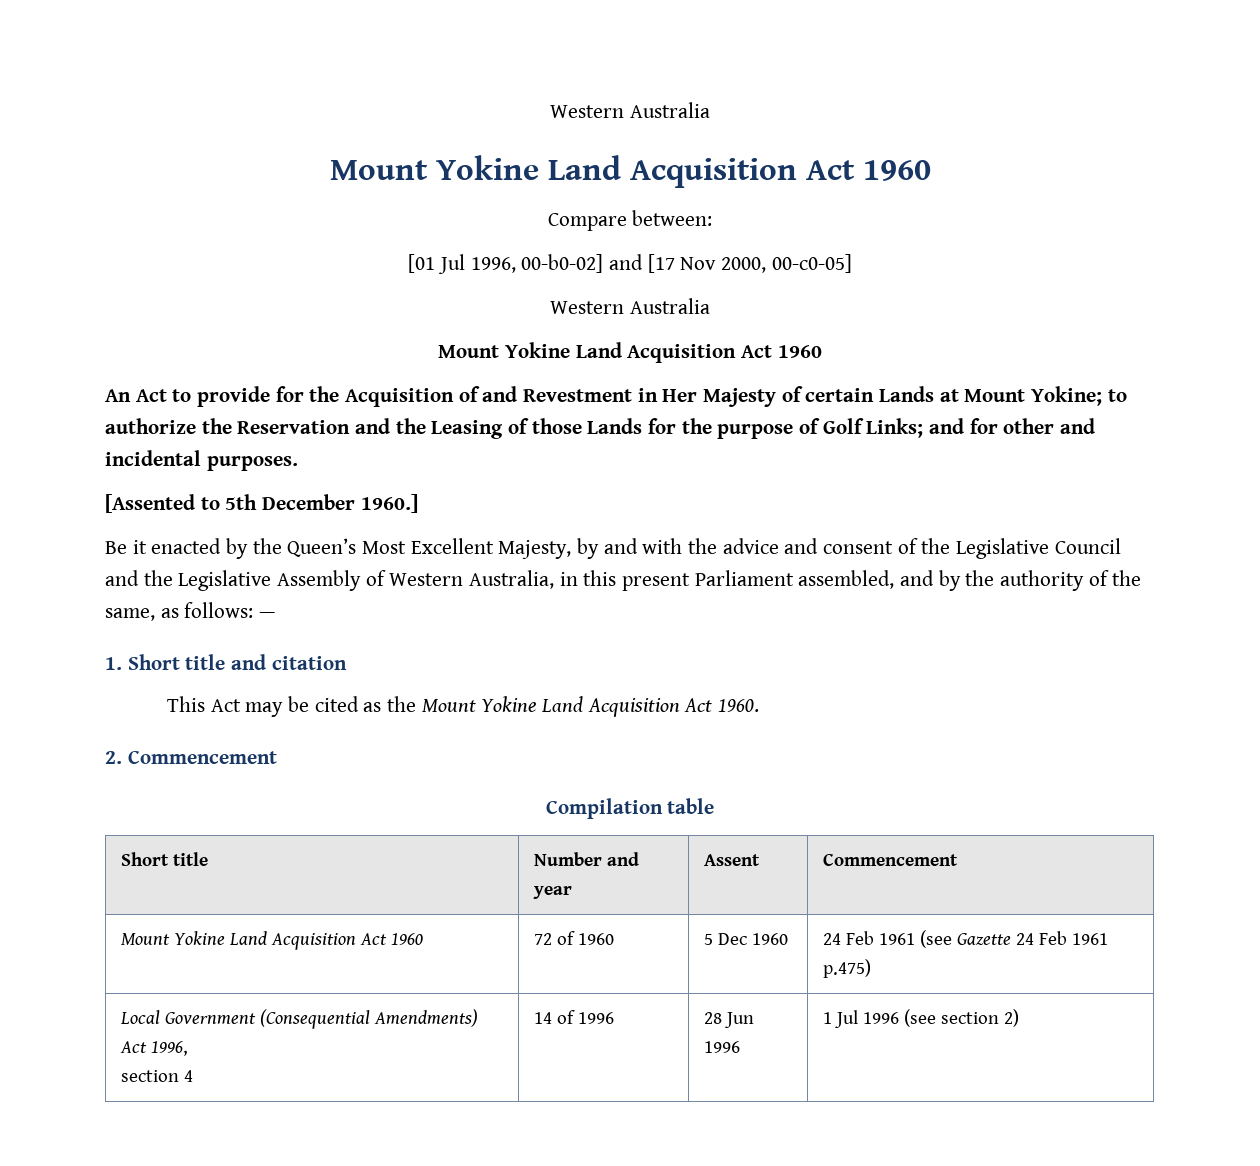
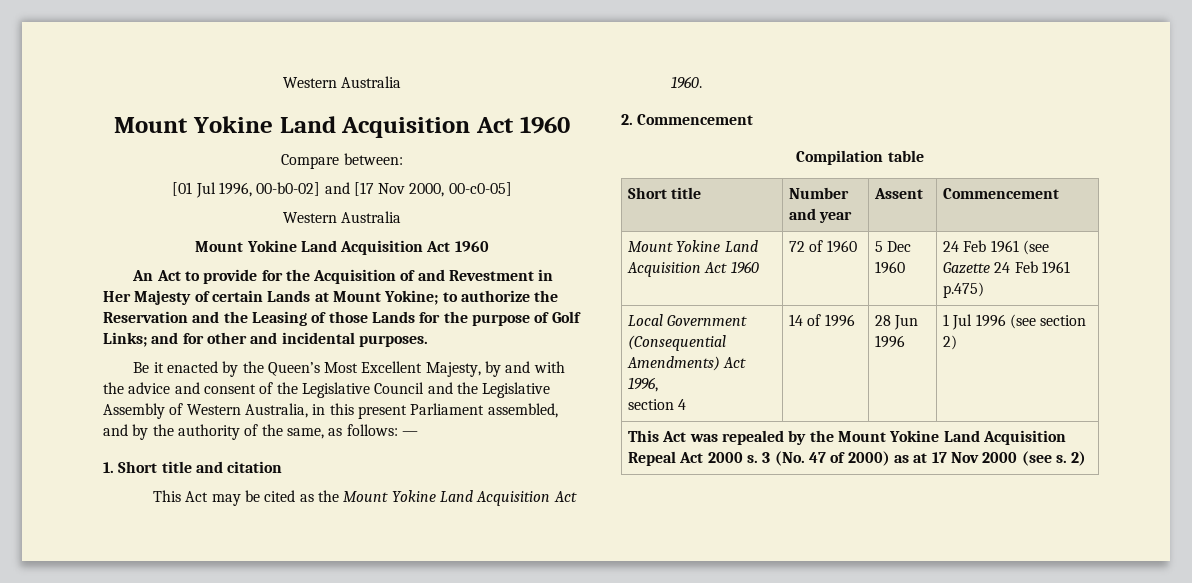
- [Assented to 5th December 1960.]
+ This Act was repealed by the Mount Yokine Land Acquisition Repeal Act 2000 s. 3 (No. 47 of 2000) as at 17 Nov 2000 (see s. 2)

